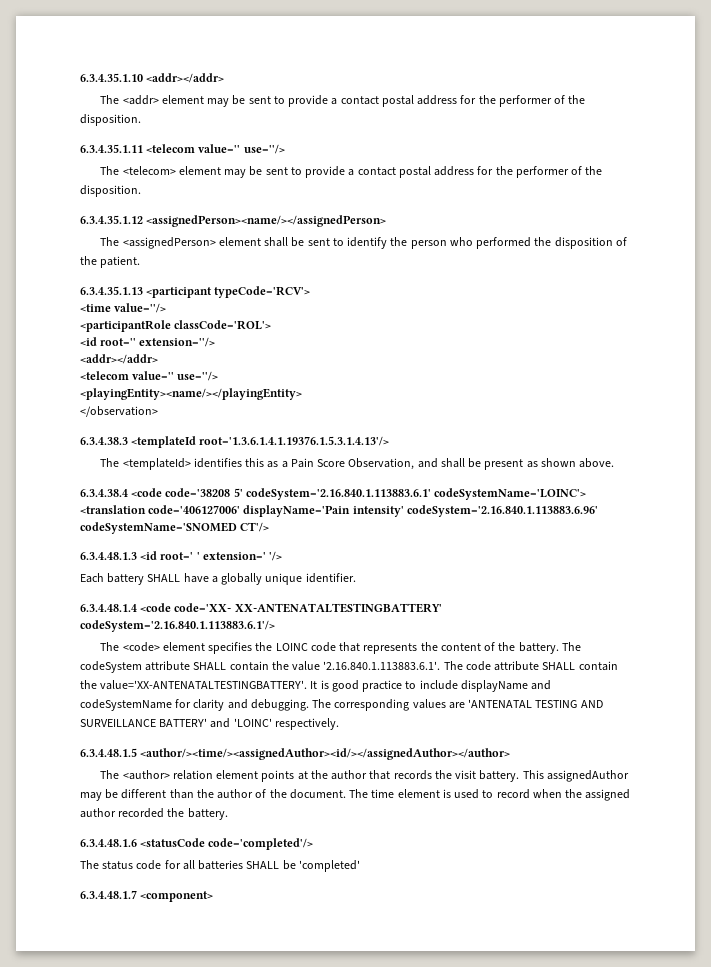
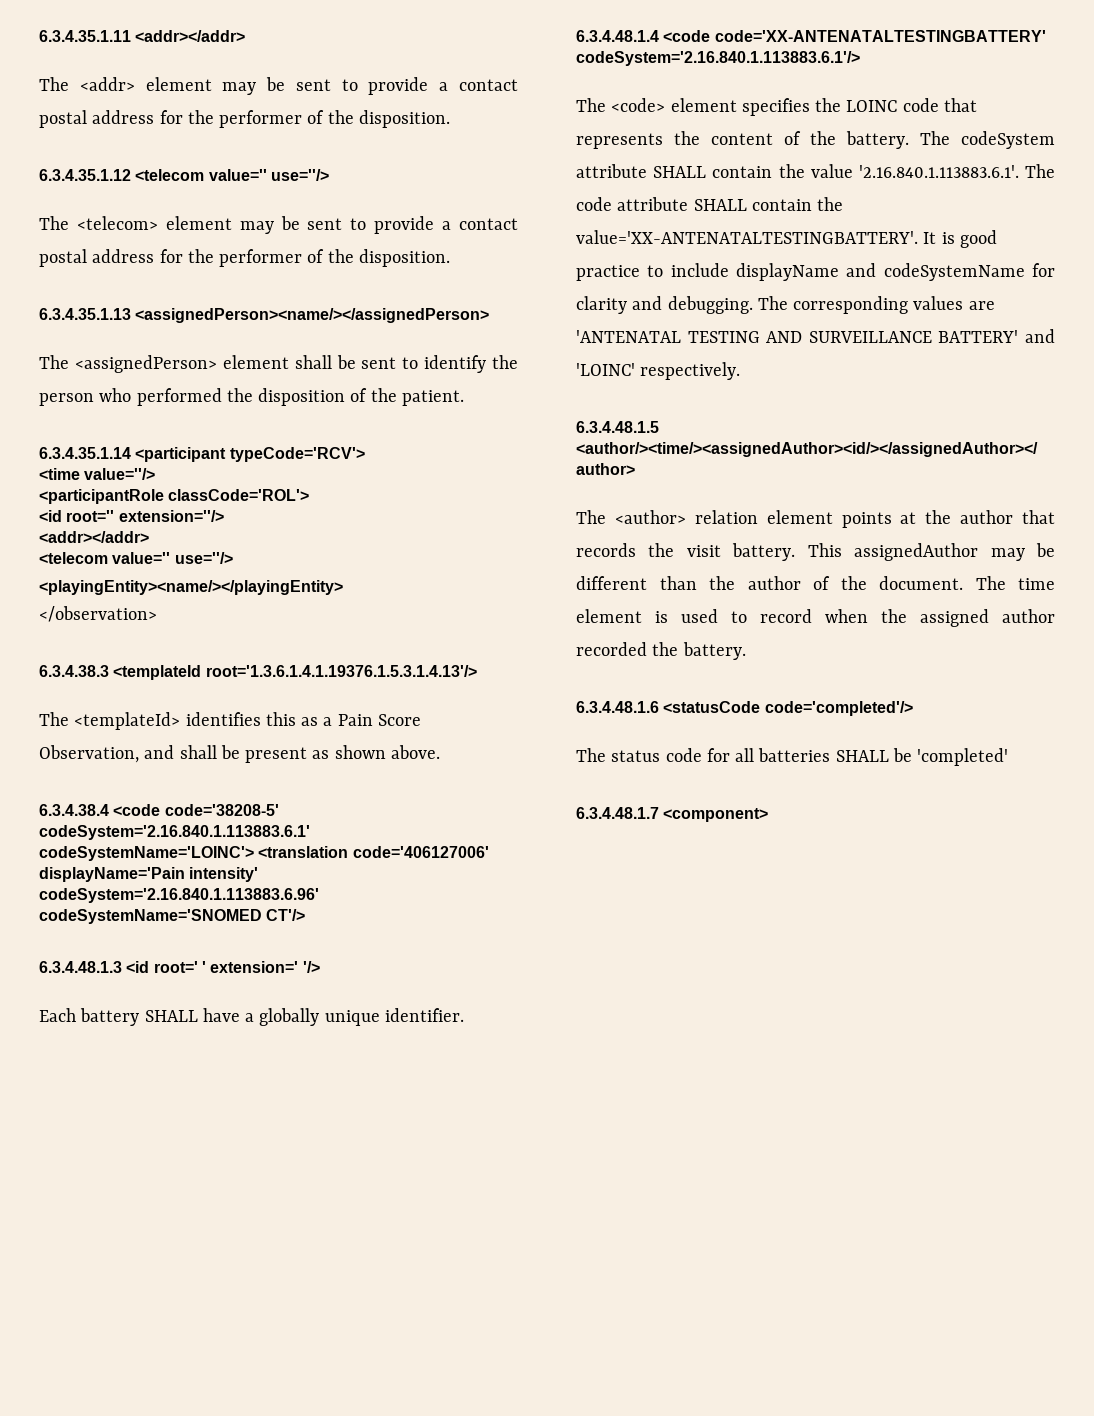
- 6.3.4.35.1.10 <addr></addr>
+ 6.3.4.35.1.11 <addr></addr>
- 6.3.4.35.1.11 <telecom value='' use=''/>
+ 6.3.4.35.1.12 <telecom value='' use=''/>
- 6.3.4.35.1.12 <assignedPerson><name/></assignedPerson>
+ 6.3.4.35.1.13 <assignedPerson><name/></assignedPerson>
- 6.3.4.35.1.13 <participant typeCode='RCV'>
+ 6.3.4.35.1.14 <participant typeCode='RCV'>
- 6.3.4.38.4 <code code='38208 5' codeSystem='2.16.840.1.113883.6.1' codeSystemName='LOINC'> <translation code='406127006' displayName='Pain intensity' codeSystem='2.16.840.1.113883.6.96' codeSystemName='SNOMED CT'/>
+ 6.3.4.38.4 <code code='38208-5' codeSystem='2.16.840.1.113883.6.1' codeSystemName='LOINC'> <translation code='406127006' displayName='Pain intensity' codeSystem='2.16.840.1.113883.6.96' codeSystemName='SNOMED CT'/>
- 6.3.4.48.1.4 <code code='XX- XX-ANTENATALTESTINGBATTERY' codeSystem='2.16.840.1.113883.6.1'/>
+ 6.3.4.48.1.4 <code code='XX-ANTENATALTESTINGBATTERY' codeSystem='2.16.840.1.113883.6.1'/>

